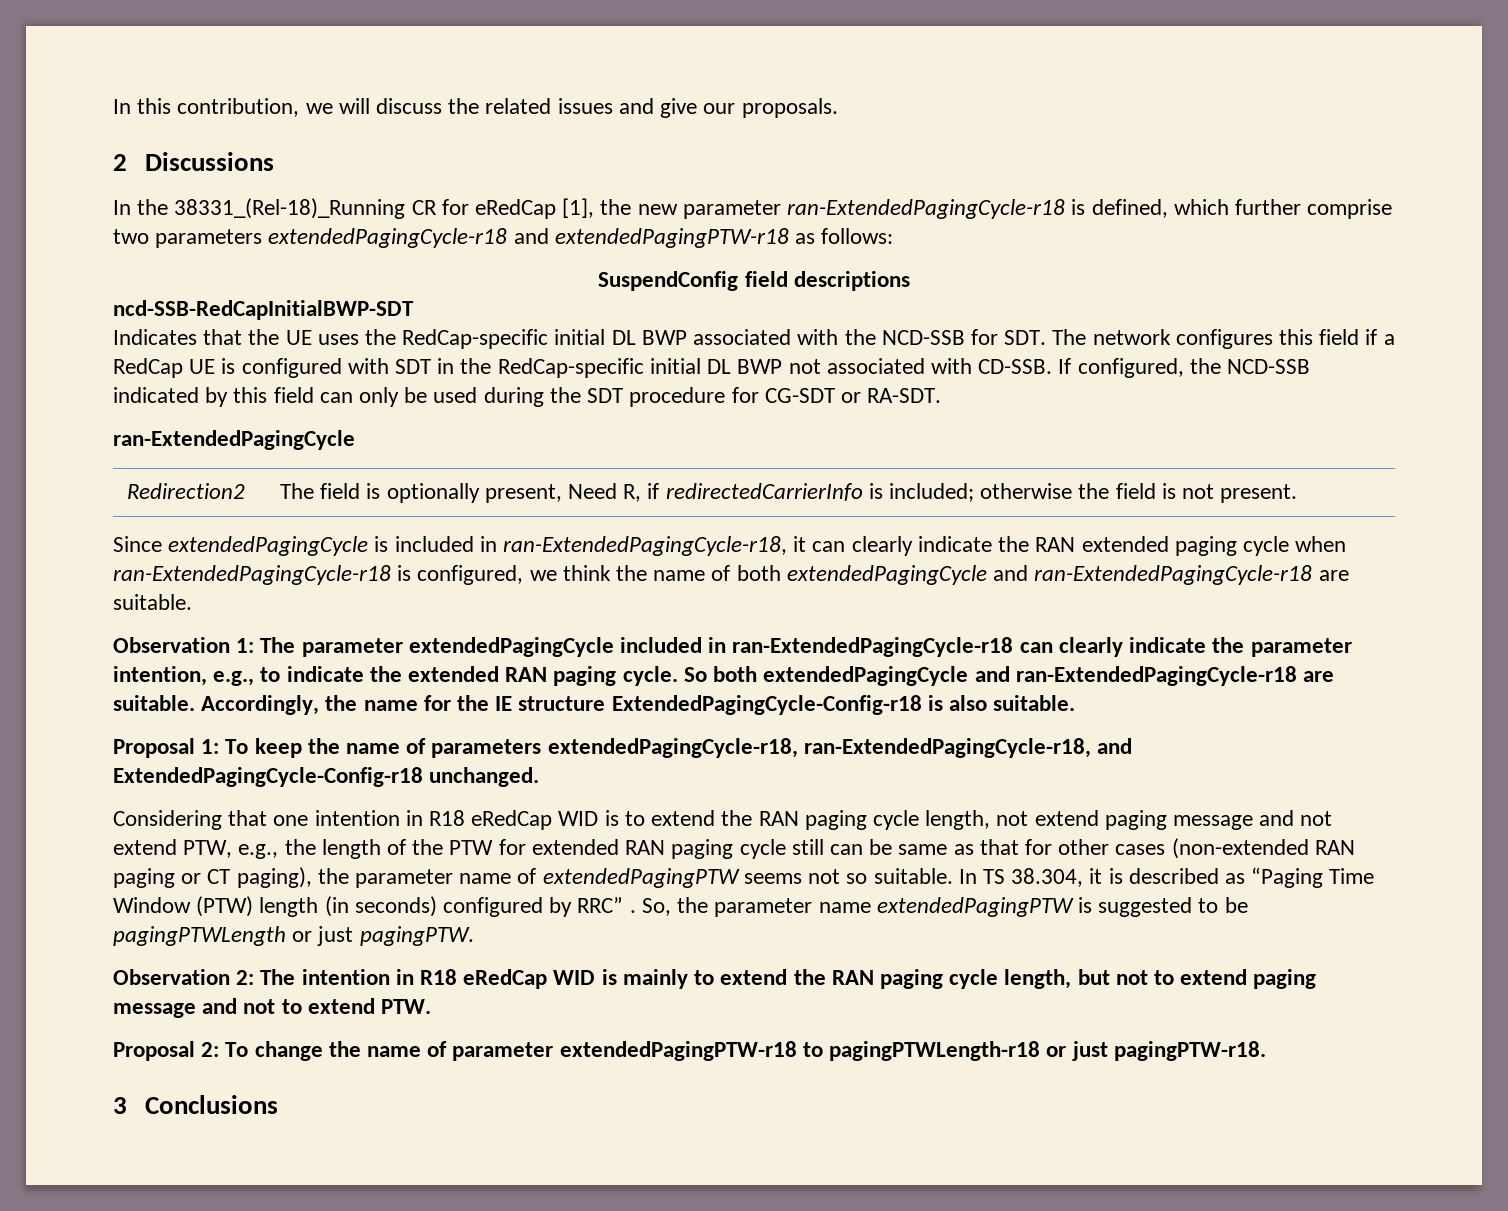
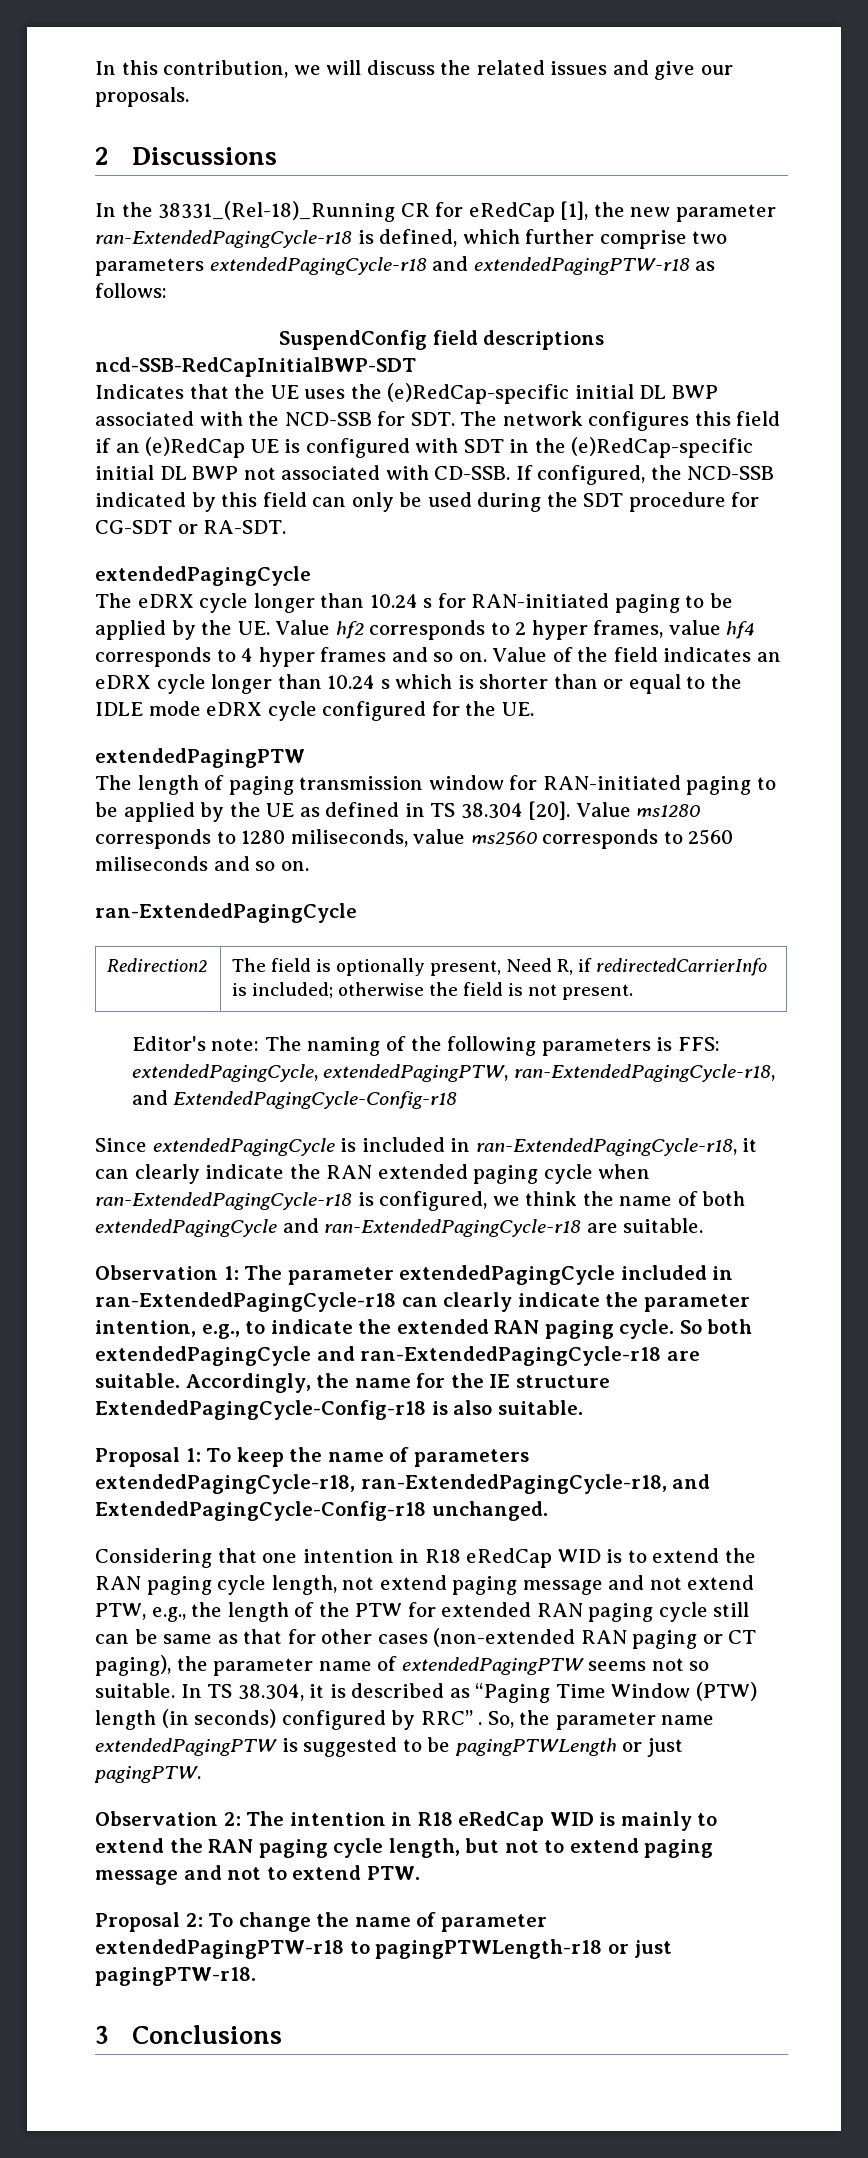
- Indicates that the UE uses the RedCap-specific initial DL BWP associated with the NCD-SSB for SDT. The network configures this field if a RedCap UE is configured with SDT in the RedCap-specific initial DL BWP not associated with CD-SSB.
+ Indicates that the UE uses the (e)RedCap-specific initial DL BWP associated with the NCD-SSB for SDT. The network configures this field if an (e)RedCap UE is configured with SDT in the (e)RedCap-specific initial DL BWP not associated with CD-SSB.
  If configured, the NCD-SSB indicated by this field can only be used during the SDT procedure for CG-SDT or RA-SDT.
+ extendedPagingCycle
+ The eDRX cycle longer than 10.24 s for RAN-initiated paging to be applied by the UE. Value hf2 corresponds to 2 hyper frames, value hf4 corresponds to 4 hyper frames and so on. Value of the field indicates an eDRX cycle longer than 10.24 s which is shorter than or equal to the IDLE mode eDRX cycle configured for the UE.
+ extendedPagingPTW
+ The length of paging transmission window for RAN-initiated paging to be applied by the UE as defined in TS 38.304 [20]. Value ms1280 corresponds to 1280 miliseconds, value ms2560 corresponds to 2560 miliseconds and so on.
+ Editor's note: The naming of the following parameters is FFS: extendedPagingCycle, extendedPagingPTW, ran-ExtendedPagingCycle-r18, and ExtendedPagingCycle-Config-r18

